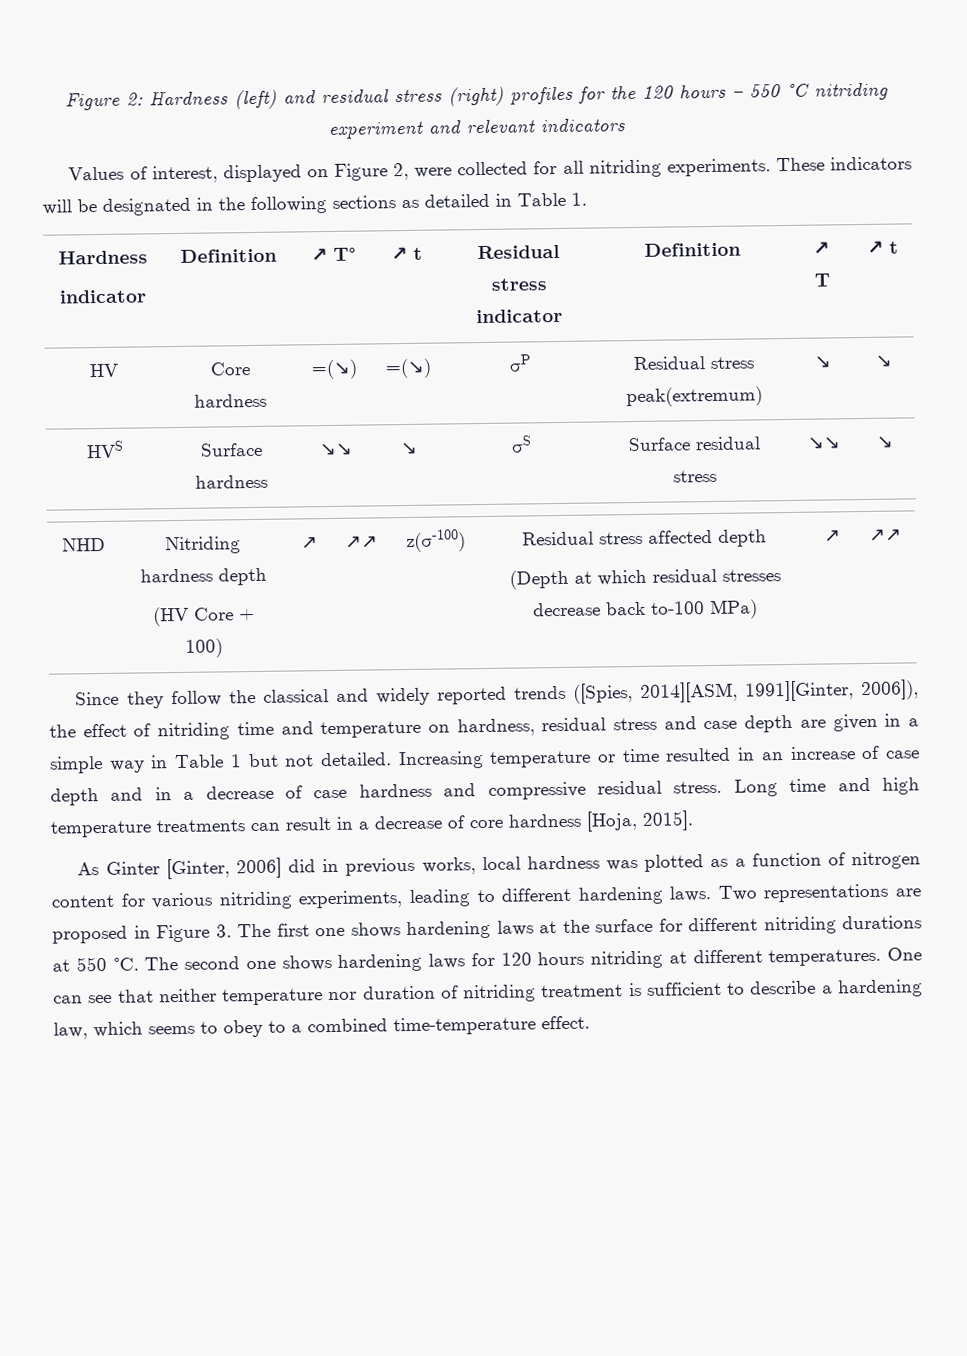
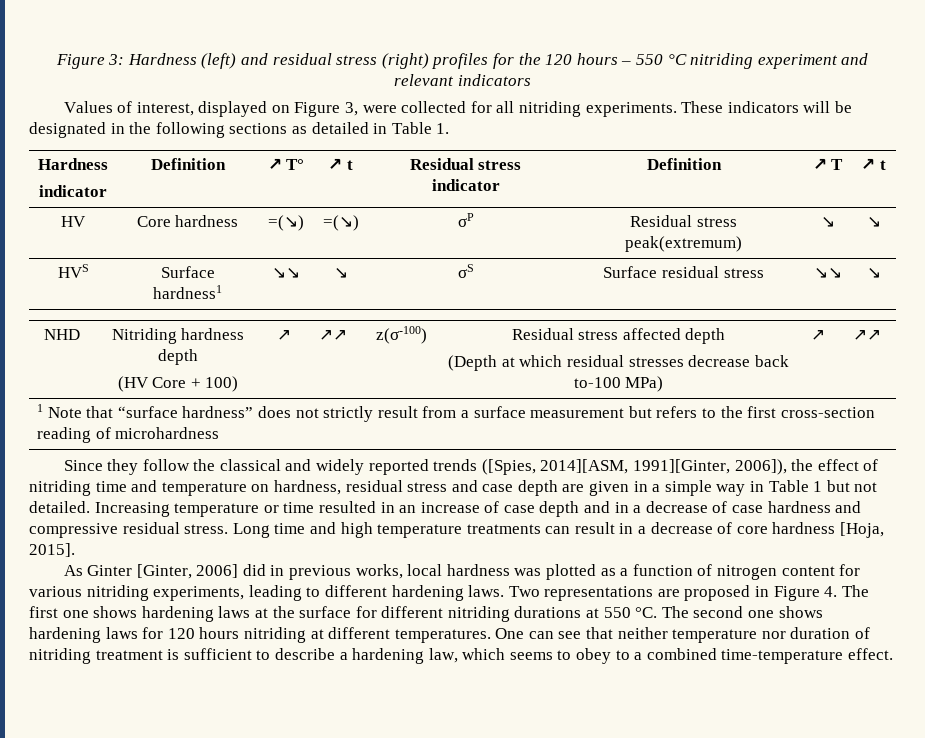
- Figure 2: Hardness (left) and residual stress (right) profiles for the 120 hours – 550 °C nitriding experiment and relevant indicators
+ Figure 3: Hardness (left) and residual stress (right) profiles for the 120 hours – 550 °C nitriding experiment and relevant indicators
- Values of interest, displayed on Figure 2, were collected for all nitriding experiments.
+ Values of interest, displayed on Figure 3, were collected for all nitriding experiments.
- HVS | Surface hardness | ↘↘ | ↘ | σS | Surface residual stress | ↘↘ | ↘
+ HVS | Surface hardness1 | ↘↘ | ↘ | σS | Surface residual stress | ↘↘ | ↘
+ 1 Note that “surface hardness” does not strictly result from a surface measurement but refers to the first cross-section reading of microhardness
- Two representations are proposed in Figure 3. The first one shows hardening laws at the surface for different nitriding durations at 550 °C.
+ Two representations are proposed in Figure 4. The first one shows hardening laws at the surface for different nitriding durations at 550 °C.

